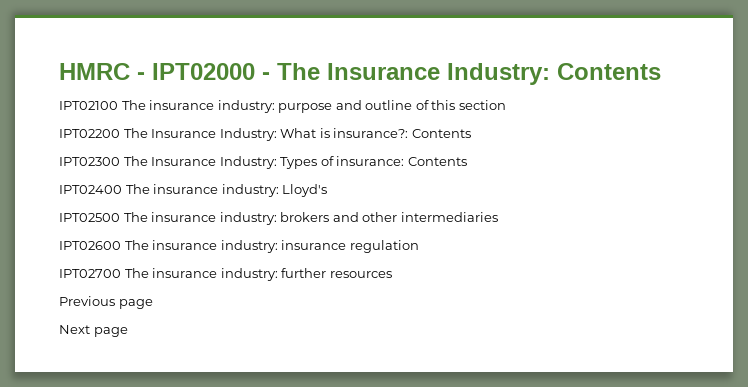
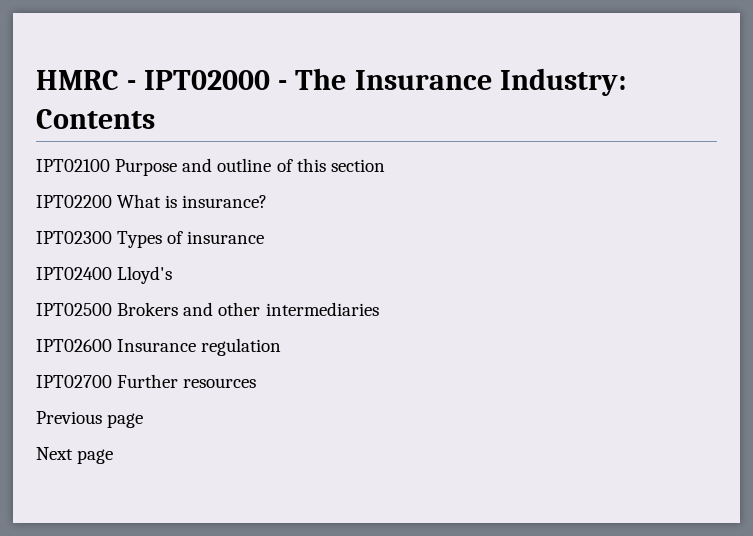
- IPT02100 The insurance industry: purpose and outline of this section
+ IPT02100 Purpose and outline of this section
- IPT02200 The Insurance Industry: What is insurance?: Contents
- IPT02300 The Insurance Industry: Types of insurance: Contents
- IPT02400 The insurance industry: Lloyd's
- IPT02500 The insurance industry: brokers and other intermediaries
- IPT02600 The insurance industry: insurance regulation
- IPT02700 The insurance industry: further resources
+ IPT02200 What is insurance?
+ IPT02300 Types of insurance
+ IPT02400 Lloyd's
+ IPT02500 Brokers and other intermediaries
+ IPT02600 Insurance regulation
+ IPT02700 Further resources

